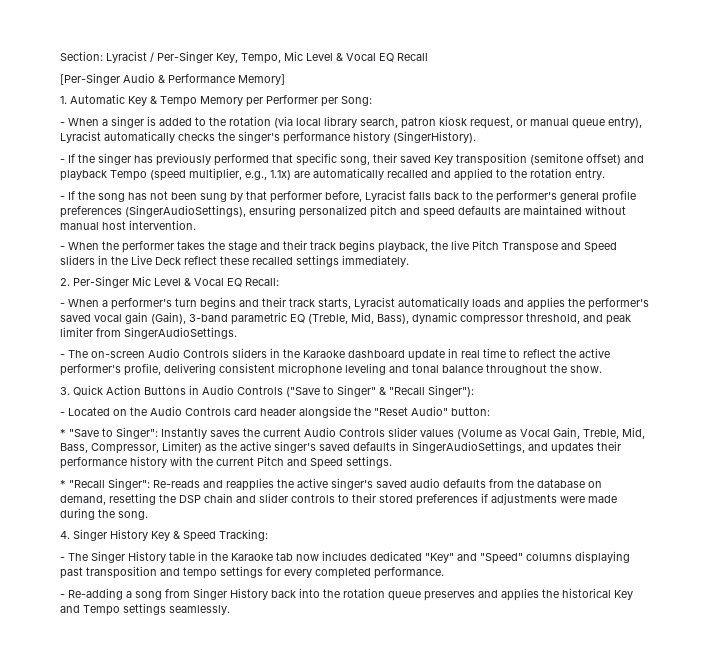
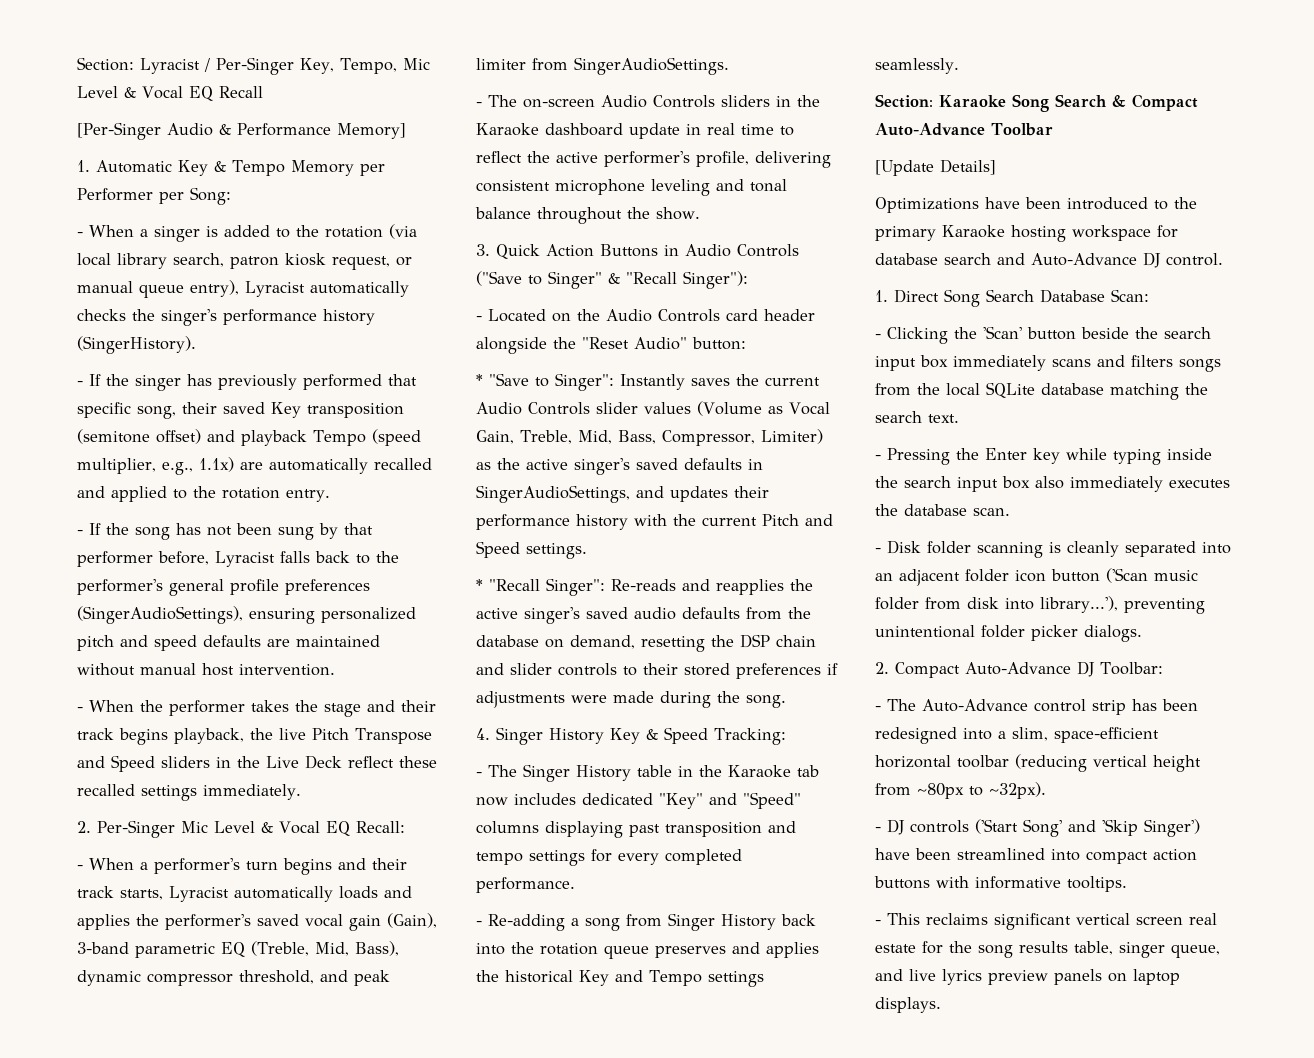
+ Section: Karaoke Song Search & Compact Auto-Advance Toolbar
+ [Update Details]
+ Optimizations have been introduced to the primary Karaoke hosting workspace for database search and Auto-Advance DJ control.
+ 1. Direct Song Search Database Scan:
+ - Clicking the 'Scan' button beside the search input box immediately scans and filters songs from the local SQLite database matching the search text.
+ - Pressing the Enter key while typing inside the search input box also immediately executes the database scan.
+ - Disk folder scanning is cleanly separated into an adjacent folder icon button ('Scan music folder from disk into library...'), preventing unintentional folder picker dialogs.
+ 2. Compact Auto-Advance DJ Toolbar:
+ - The Auto-Advance control strip has been redesigned into a slim, space-efficient horizontal toolbar (reducing vertical height from ~80px to ~32px).
+ - DJ controls ('Start Song' and 'Skip Singer') have been streamlined into compact action buttons with informative tooltips.
+ - This reclaims significant vertical screen real estate for the song results table, singer queue, and live lyrics preview panels on laptop displays.

